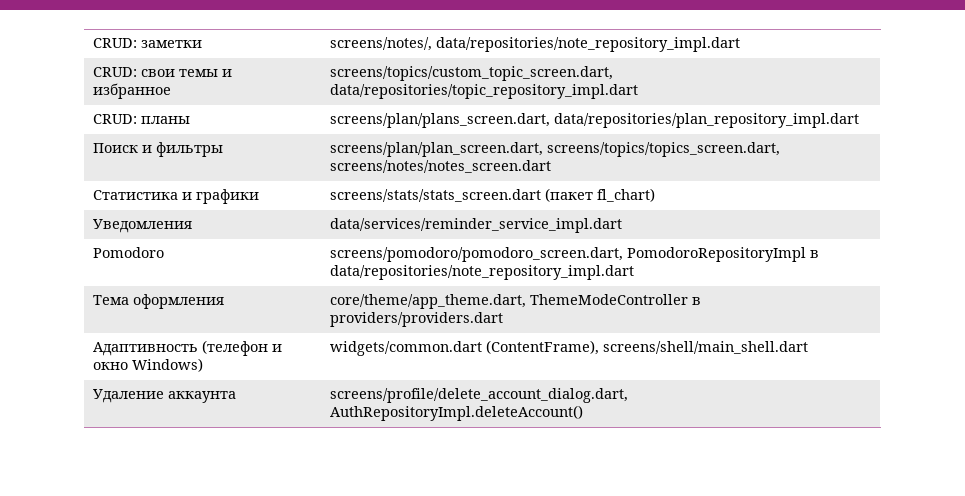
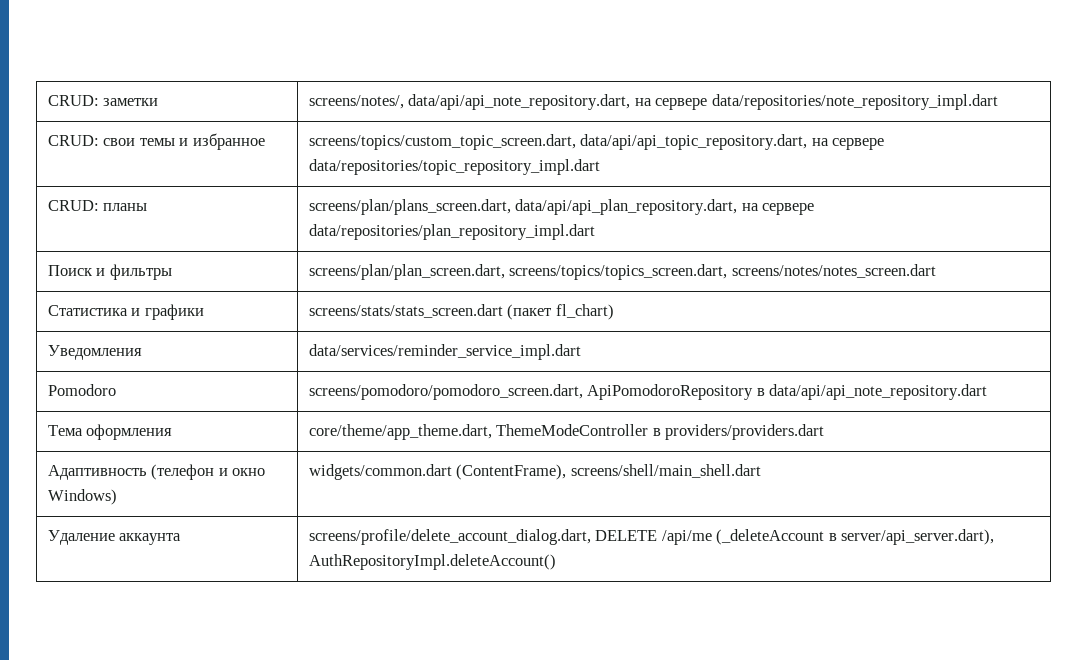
- CRUD: заметки | screens/notes/, data/repositories/note_repository_impl.dart
+ CRUD: заметки | screens/notes/, data/api/api_note_repository.dart, на сервере data/repositories/note_repository_impl.dart
- CRUD: свои темы и избранное | screens/topics/custom_topic_screen.dart, data/repositories/topic_repository_impl.dart
+ CRUD: свои темы и избранное | screens/topics/custom_topic_screen.dart, data/api/api_topic_repository.dart, на сервере data/repositories/topic_repository_impl.dart
- CRUD: планы | screens/plan/plans_screen.dart, data/repositories/plan_repository_impl.dart
+ CRUD: планы | screens/plan/plans_screen.dart, data/api/api_plan_repository.dart, на сервере data/repositories/plan_repository_impl.dart
- Pomodoro | screens/pomodoro/pomodoro_screen.dart, PomodoroRepositoryImpl в data/repositories/note_repository_impl.dart
+ Pomodoro | screens/pomodoro/pomodoro_screen.dart, ApiPomodoroRepository в data/api/api_note_repository.dart
- Удаление аккаунта | screens/profile/delete_account_dialog.dart, AuthRepositoryImpl.deleteAccount()
+ Удаление аккаунта | screens/profile/delete_account_dialog.dart, DELETE /api/me (_deleteAccount в server/api_server.dart), AuthRepositoryImpl.deleteAccount()

